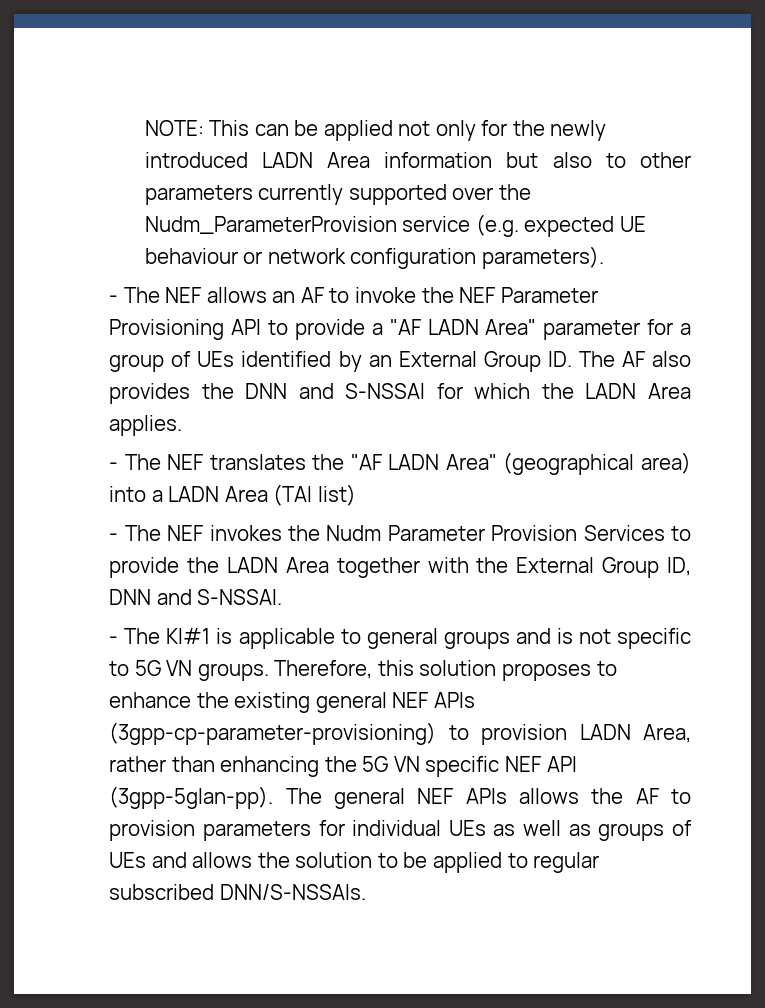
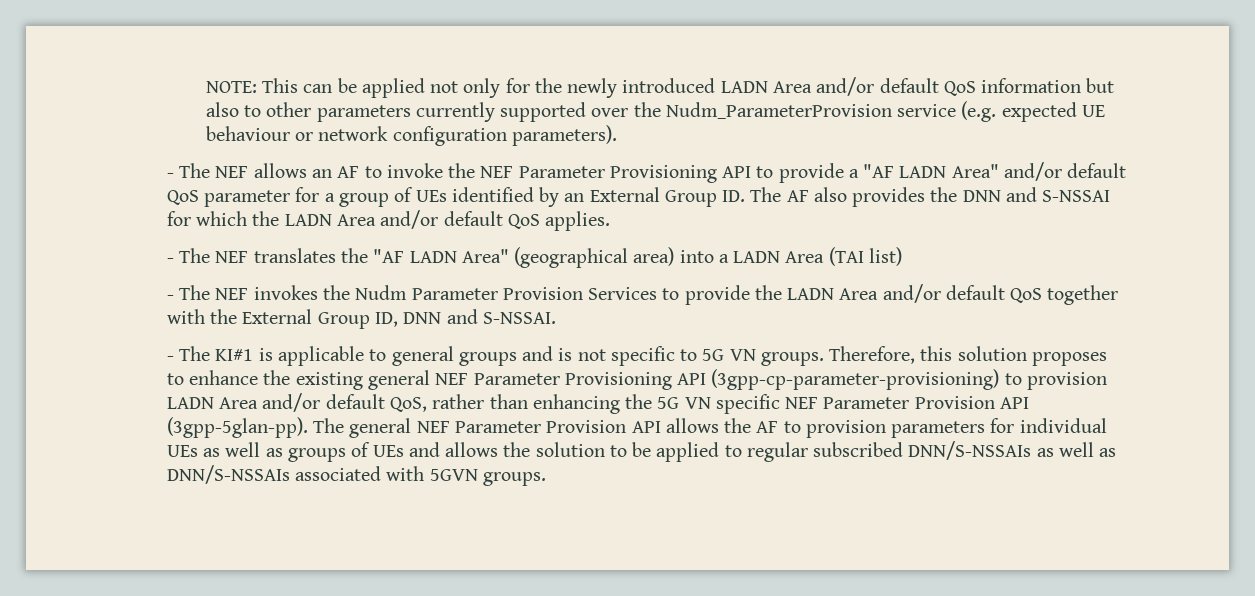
- NOTE: This can be applied not only for the newly introduced LADN Area information but also to other parameters currently supported over the Nudm_ParameterProvision service (e.g. expected UE behaviour or network configuration parameters).
+ NOTE: This can be applied not only for the newly introduced LADN Area and/or default QoS information but also to other parameters currently supported over the Nudm_ParameterProvision service (e.g. expected UE behaviour or network configuration parameters).
- - The NEF allows an AF to invoke the NEF Parameter Provisioning API to provide a "AF LADN Area" parameter for a group of UEs identified by an External Group ID. The AF also provides the DNN and S-NSSAI for which the LADN Area applies.
+ - The NEF allows an AF to invoke the NEF Parameter Provisioning API to provide a "AF LADN Area" and/or default QoS parameter for a group of UEs identified by an External Group ID. The AF also provides the DNN and S-NSSAI for which the LADN Area and/or default QoS applies.
- - The NEF invokes the Nudm Parameter Provision Services to provide the LADN Area together with the External Group ID, DNN and S-NSSAI.
+ - The NEF invokes the Nudm Parameter Provision Services to provide the LADN Area and/or default QoS together with the External Group ID, DNN and S-NSSAI.
- Therefore, this solution proposes to enhance the existing general NEF APIs (3gpp-cp-parameter-provisioning) to provision LADN Area, rather than enhancing the 5G VN specific NEF API (3gpp-5glan-pp).
+ Therefore, this solution proposes to enhance the existing general NEF Parameter Provisioning API (3gpp-cp-parameter-provisioning) to provision LADN Area and/or default QoS, rather than enhancing the 5G VN specific NEF Parameter Provision API (3gpp-5glan-pp).
- The general NEF APIs allows the AF to provision parameters for individual UEs as well as groups of UEs and allows the solution to be applied to regular subscribed DNN/S-NSSAIs.
+ The general NEF Parameter Provision API allows the AF to provision parameters for individual UEs as well as groups of UEs and allows the solution to be applied to regular subscribed DNN/S-NSSAIs as well as DNN/S-NSSAIs associated with 5GVN groups.

